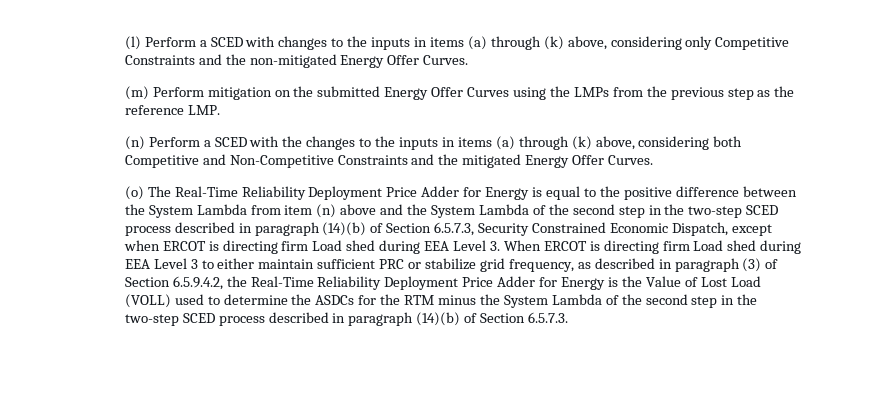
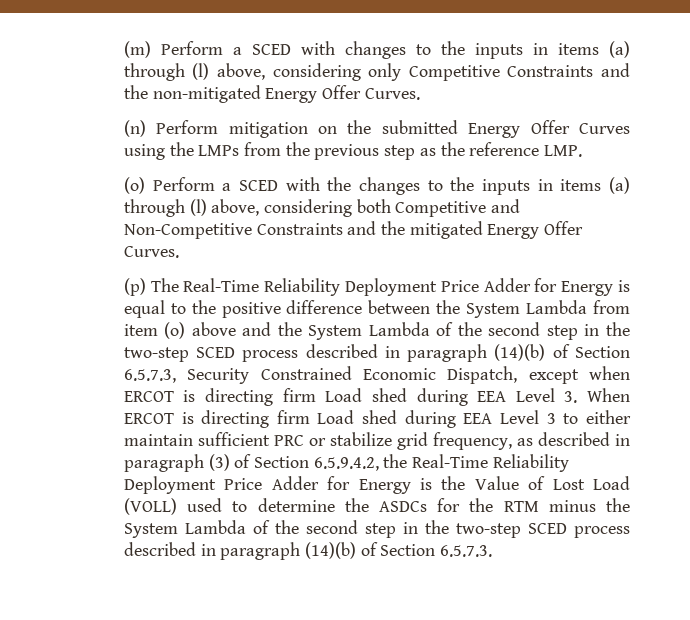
- (l) Perform a SCED with changes to the inputs in items (a) through (k) above, considering only Competitive Constraints and the non-mitigated Energy Offer Curves.
+ (m) Perform a SCED with changes to the inputs in items (a) through (l) above, considering only Competitive Constraints and the non-mitigated Energy Offer Curves.
- (m) Perform mitigation on the submitted Energy Offer Curves using the LMPs from the previous step as the reference LMP.
+ (n) Perform mitigation on the submitted Energy Offer Curves using the LMPs from the previous step as the reference LMP.
- (n) Perform a SCED with the changes to the inputs in items (a) through (k) above, considering both Competitive and Non-Competitive Constraints and the mitigated Energy Offer Curves.
+ (o) Perform a SCED with the changes to the inputs in items (a) through (l) above, considering both Competitive and Non-Competitive Constraints and the mitigated Energy Offer Curves.
- (o) The Real-Time Reliability Deployment Price Adder for Energy is equal to the positive difference between the System Lambda from item (n) above and the System Lambda of the second step in the two-step SCED process described in paragraph (14)(b) of Section 6.5.7.3, Security Constrained Economic Dispatch, except when ERCOT is directing firm Load shed during EEA Level 3. When ERCOT is directing firm Load shed during EEA Level 3 to either maintain sufficient PRC or stabilize grid frequency, as described in paragraph (3) of Section 6.5.9.4.2, the Real-Time Reliability Deployment Price Adder for Energy is the Value of Lost Load (VOLL) used to determine the ASDCs for the RTM minus the System Lambda of the second step in the two-step SCED process described in paragraph (14)(b) of Section 6.5.7.3.
+ (p) The Real-Time Reliability Deployment Price Adder for Energy is equal to the positive difference between the System Lambda from item (o) above and the System Lambda of the second step in the two-step SCED process described in paragraph (14)(b) of Section 6.5.7.3, Security Constrained Economic Dispatch, except when ERCOT is directing firm Load shed during EEA Level 3. When ERCOT is directing firm Load shed during EEA Level 3 to either maintain sufficient PRC or stabilize grid frequency, as described in paragraph (3) of Section 6.5.9.4.2, the Real-Time Reliability Deployment Price Adder for Energy is the Value of Lost Load (VOLL) used to determine the ASDCs for the RTM minus the System Lambda of the second step in the two-step SCED process described in paragraph (14)(b) of Section 6.5.7.3.

